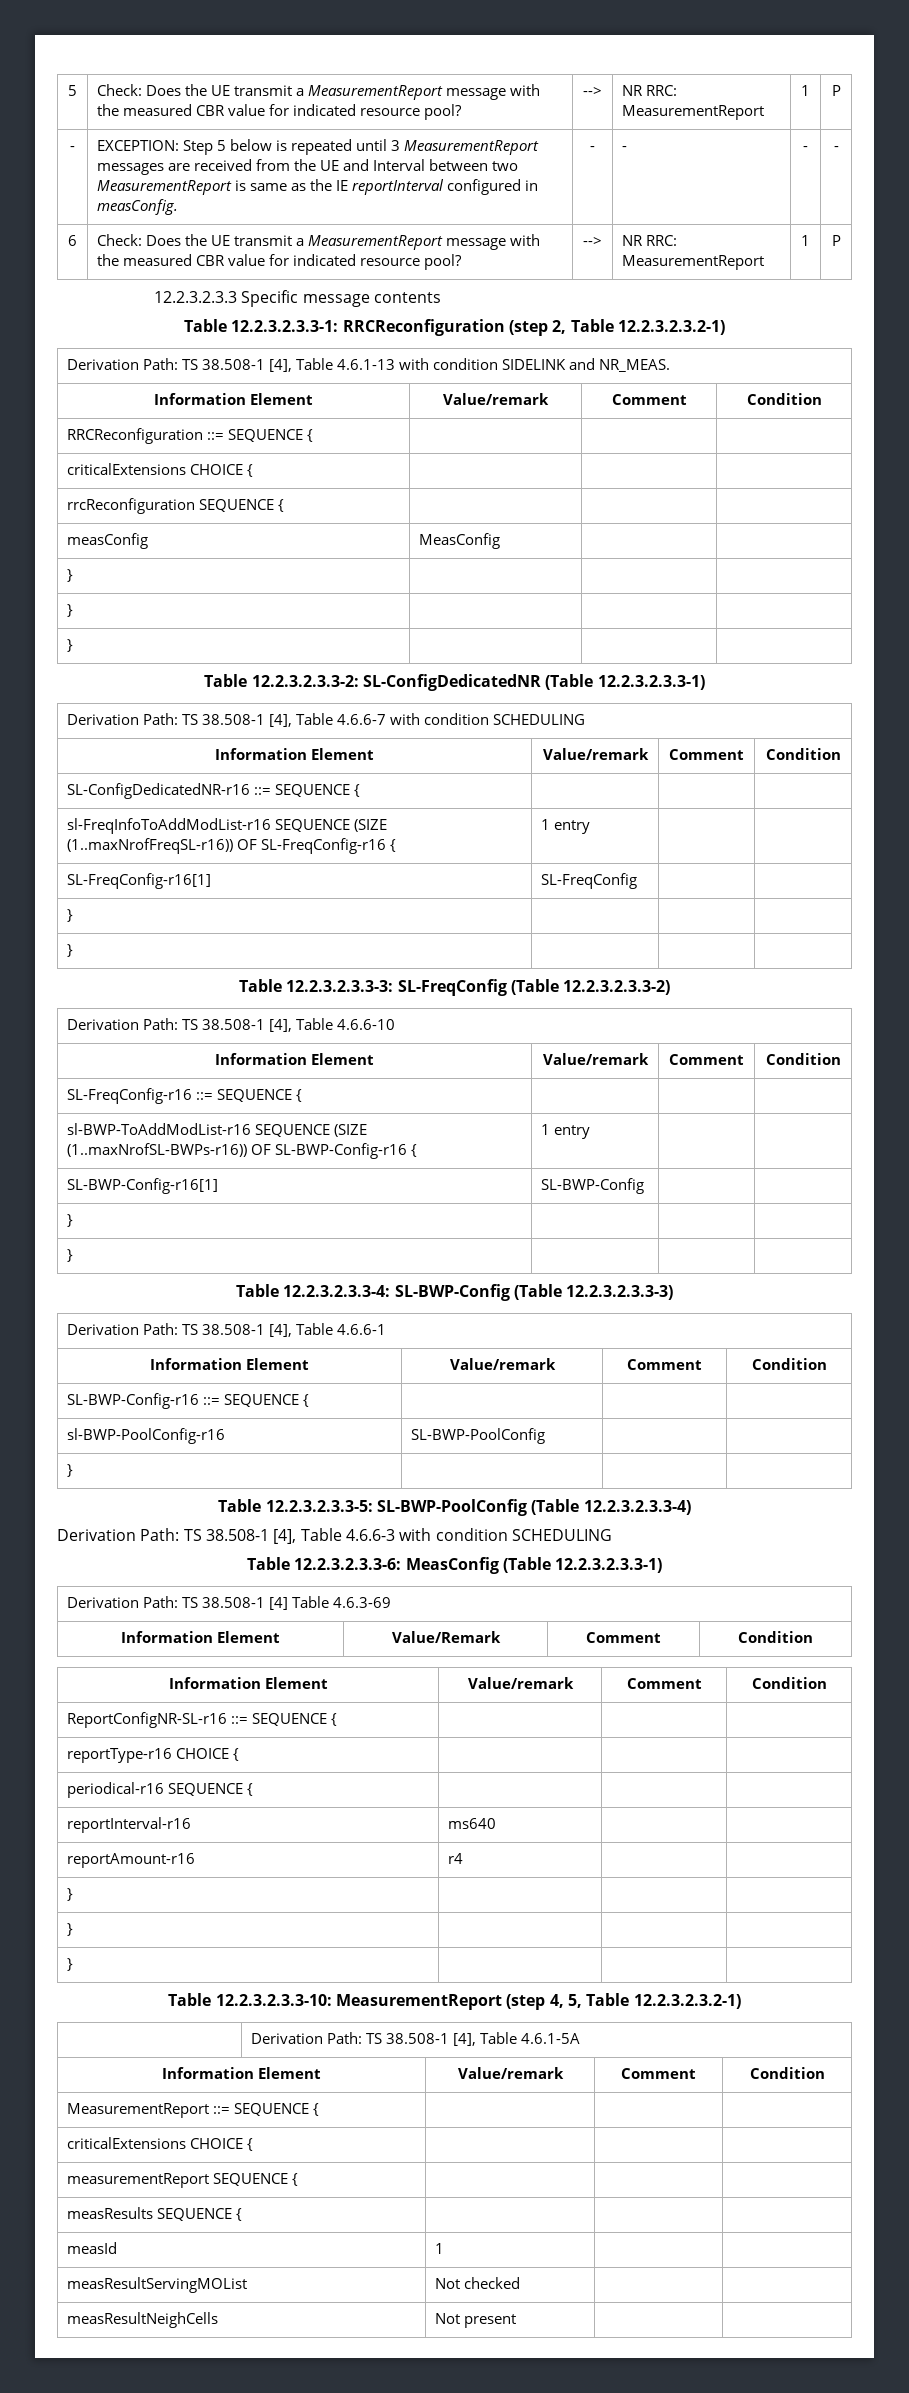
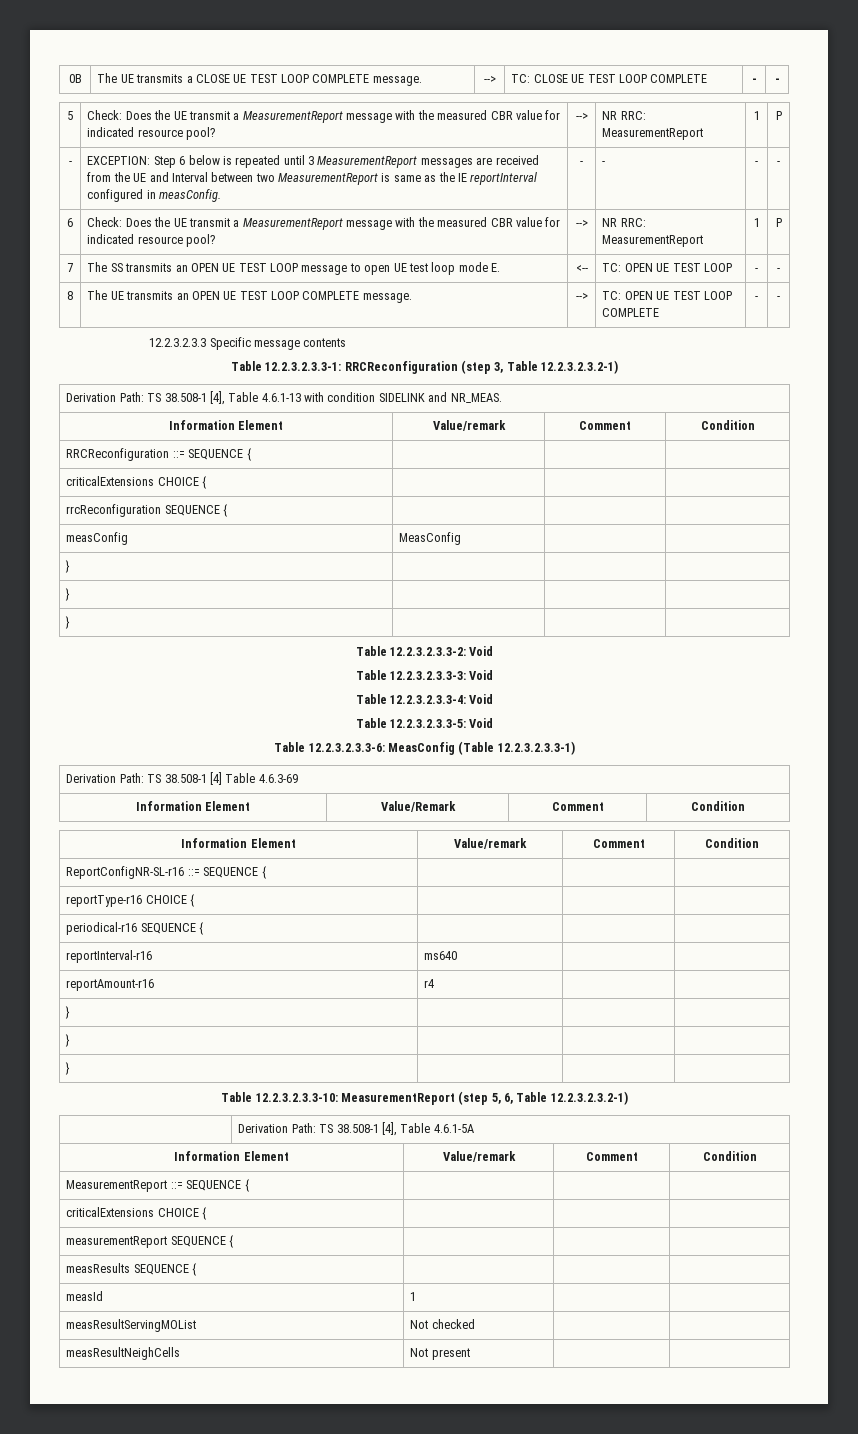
+ 0B | The UE transmits a CLOSE UE TEST LOOP COMPLETE message. | --> | TC: CLOSE UE TEST LOOP COMPLETE | - | -
- - | EXCEPTION: Step 5 below is repeated until 3 MeasurementReport messages are received from the UE and Interval between two MeasurementReport is same as the IE reportInterval configured in measConfig. | - | - | - | -
+ - | EXCEPTION: Step 6 below is repeated until 3 MeasurementReport messages are received from the UE and Interval between two MeasurementReport is same as the IE reportInterval configured in measConfig. | - | - | - | -
+ 7 | The SS transmits an OPEN UE TEST LOOP message to open UE test loop mode E. | <-- | TC: OPEN UE TEST LOOP | - | -
+ 8 | The UE transmits an OPEN UE TEST LOOP COMPLETE message. | --> | TC: OPEN UE TEST LOOP COMPLETE | - | -
- Table 12.2.3.2.3.3-1: RRCReconfiguration (step 2, Table 12.2.3.2.3.2-1)
+ Table 12.2.3.2.3.3-1: RRCReconfiguration (step 3, Table 12.2.3.2.3.2-1)
- Table 12.2.3.2.3.3-2: SL-ConfigDedicatedNR (Table 12.2.3.2.3.3-1)
- Derivation Path: TS 38.508-1 [4], Table 4.6.6-7 with condition SCHEDULING
- Information Element | Value/remark | Comment | Condition
- SL-ConfigDedicatedNR-r16 ::= SEQUENCE { | | |
- sl-FreqInfoToAddModList-r16 SEQUENCE (SIZE (1..maxNrofFreqSL-r16)) OF SL-FreqConfig-r16 { | 1 entry | |
- SL-FreqConfig-r16[1] | SL-FreqConfig | |
- } | | |
- } | | |
- Table 12.2.3.2.3.3-3: SL-FreqConfig (Table 12.2.3.2.3.3-2)
- Derivation Path: TS 38.508-1 [4], Table 4.6.6-10
- Information Element | Value/remark | Comment | Condition
- SL-FreqConfig-r16 ::= SEQUENCE { | | |
- sl-BWP-ToAddModList-r16 SEQUENCE (SIZE (1..maxNrofSL-BWPs-r16)) OF SL-BWP-Config-r16 { | 1 entry | |
- SL-BWP-Config-r16[1] | SL-BWP-Config | |
- } | | |
- } | | |
- Table 12.2.3.2.3.3-4: SL-BWP-Config (Table 12.2.3.2.3.3-3)
- Derivation Path: TS 38.508-1 [4], Table 4.6.6-1
- Information Element | Value/remark | Comment | Condition
- SL-BWP-Config-r16 ::= SEQUENCE { | | |
- sl-BWP-PoolConfig-r16 | SL-BWP-PoolConfig | |
- } | | |
- Table 12.2.3.2.3.3-5: SL-BWP-PoolConfig (Table 12.2.3.2.3.3-4)
- Derivation Path: TS 38.508-1 [4], Table 4.6.6-3 with condition SCHEDULING
+ Table 12.2.3.2.3.3-2: Void
+ Table 12.2.3.2.3.3-3: Void
+ Table 12.2.3.2.3.3-4: Void
+ Table 12.2.3.2.3.3-5: Void
- Table 12.2.3.2.3.3-10: MeasurementReport (step 4, 5, Table 12.2.3.2.3.2-1)
+ Table 12.2.3.2.3.3-10: MeasurementReport (step 5, 6, Table 12.2.3.2.3.2-1)

